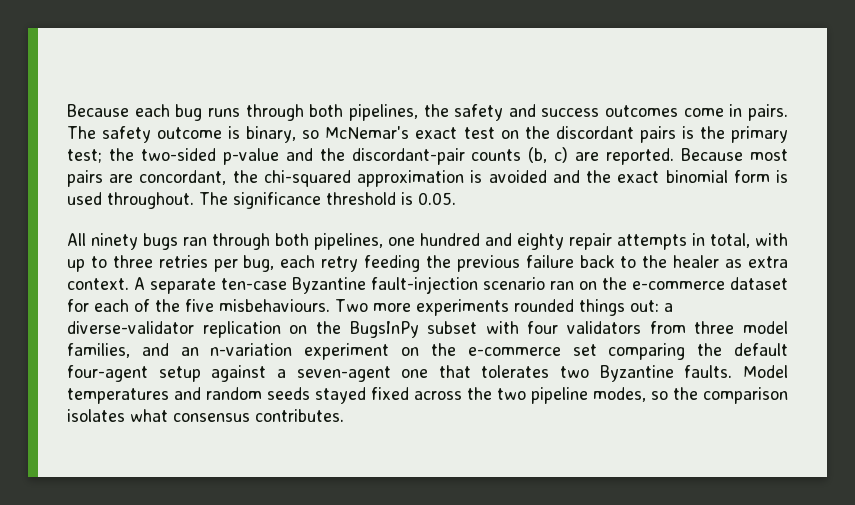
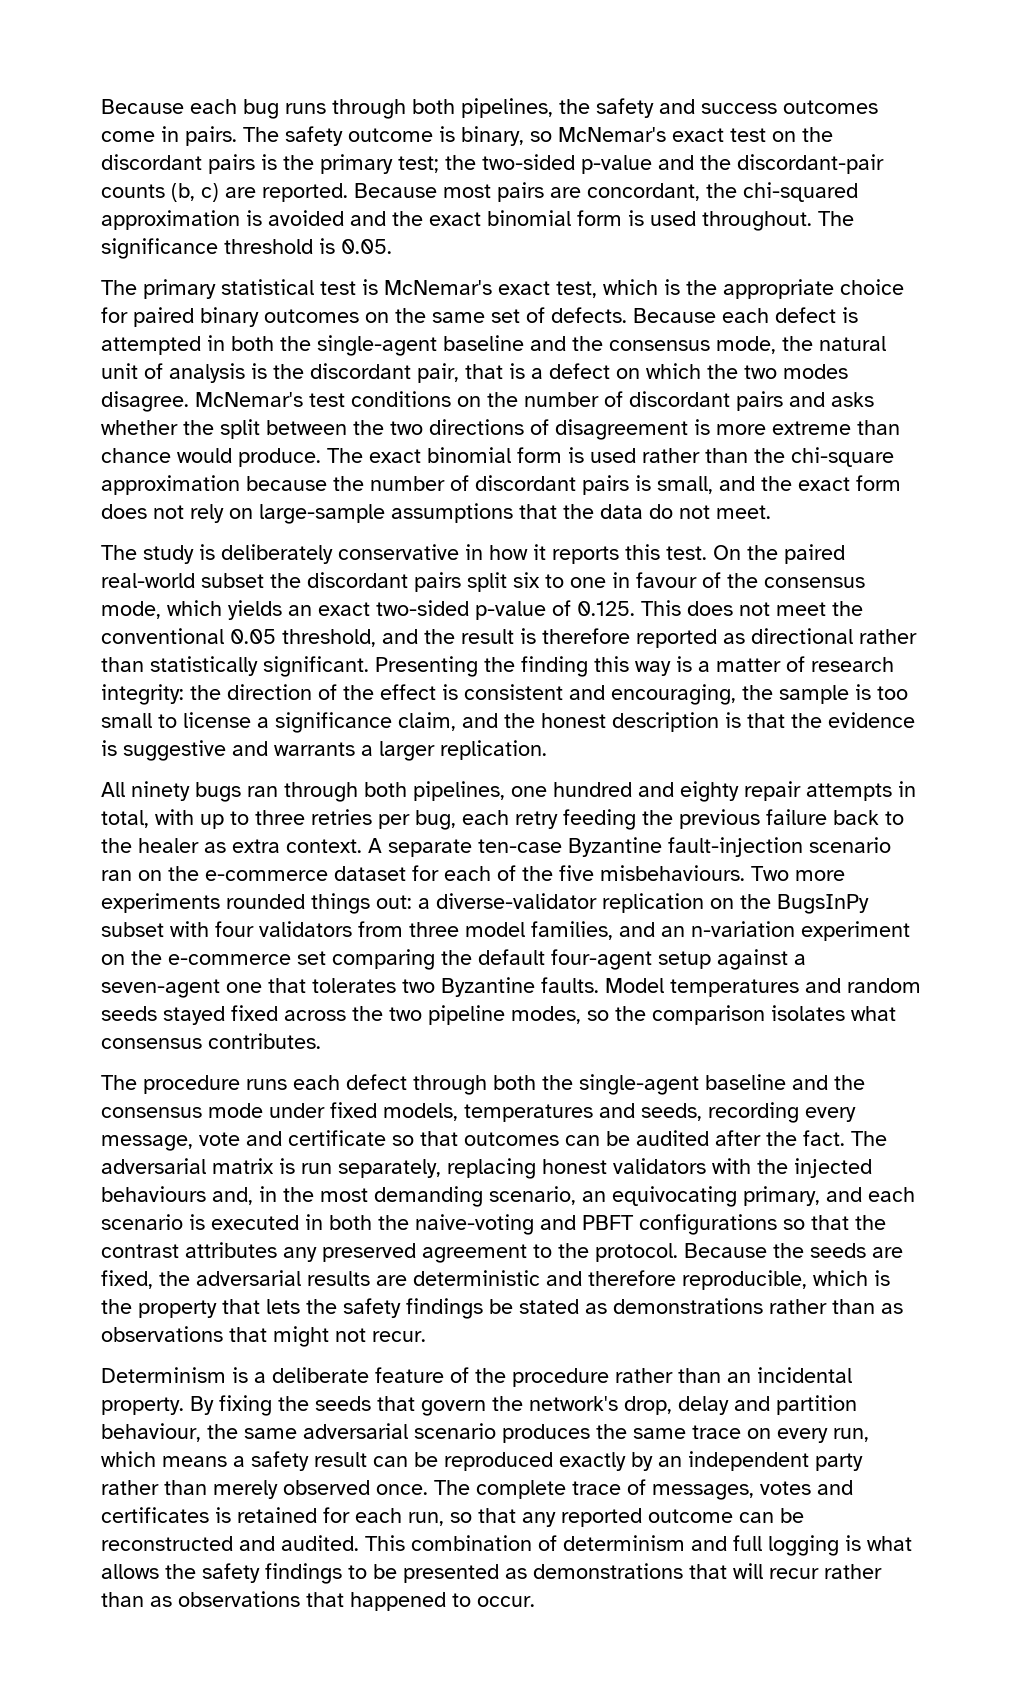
+ The primary statistical test is McNemar's exact test, which is the appropriate choice for paired binary outcomes on the same set of defects. Because each defect is attempted in both the single-agent baseline and the consensus mode, the natural unit of analysis is the discordant pair, that is a defect on which the two modes disagree. McNemar's test conditions on the number of discordant pairs and asks whether the split between the two directions of disagreement is more extreme than chance would produce. The exact binomial form is used rather than the chi-square approximation because the number of discordant pairs is small, and the exact form does not rely on large-sample assumptions that the data do not meet.
+ The study is deliberately conservative in how it reports this test. On the paired real-world subset the discordant pairs split six to one in favour of the consensus mode, which yields an exact two-sided p-value of 0.125. This does not meet the conventional 0.05 threshold, and the result is therefore reported as directional rather than statistically significant. Presenting the finding this way is a matter of research integrity: the direction of the effect is consistent and encouraging, the sample is too small to license a significance claim, and the honest description is that the evidence is suggestive and warrants a larger replication.
+ The procedure runs each defect through both the single-agent baseline and the consensus mode under fixed models, temperatures and seeds, recording every message, vote and certificate so that outcomes can be audited after the fact. The adversarial matrix is run separately, replacing honest validators with the injected behaviours and, in the most demanding scenario, an equivocating primary, and each scenario is executed in both the naive-voting and PBFT configurations so that the contrast attributes any preserved agreement to the protocol. Because the seeds are fixed, the adversarial results are deterministic and therefore reproducible, which is the property that lets the safety findings be stated as demonstrations rather than as observations that might not recur.
+ Determinism is a deliberate feature of the procedure rather than an incidental property. By fixing the seeds that govern the network's drop, delay and partition behaviour, the same adversarial scenario produces the same trace on every run, which means a safety result can be reproduced exactly by an independent party rather than merely observed once. The complete trace of messages, votes and certificates is retained for each run, so that any reported outcome can be reconstructed and audited. This combination of determinism and full logging is what allows the safety findings to be presented as demonstrations that will recur rather than as observations that happened to occur.

